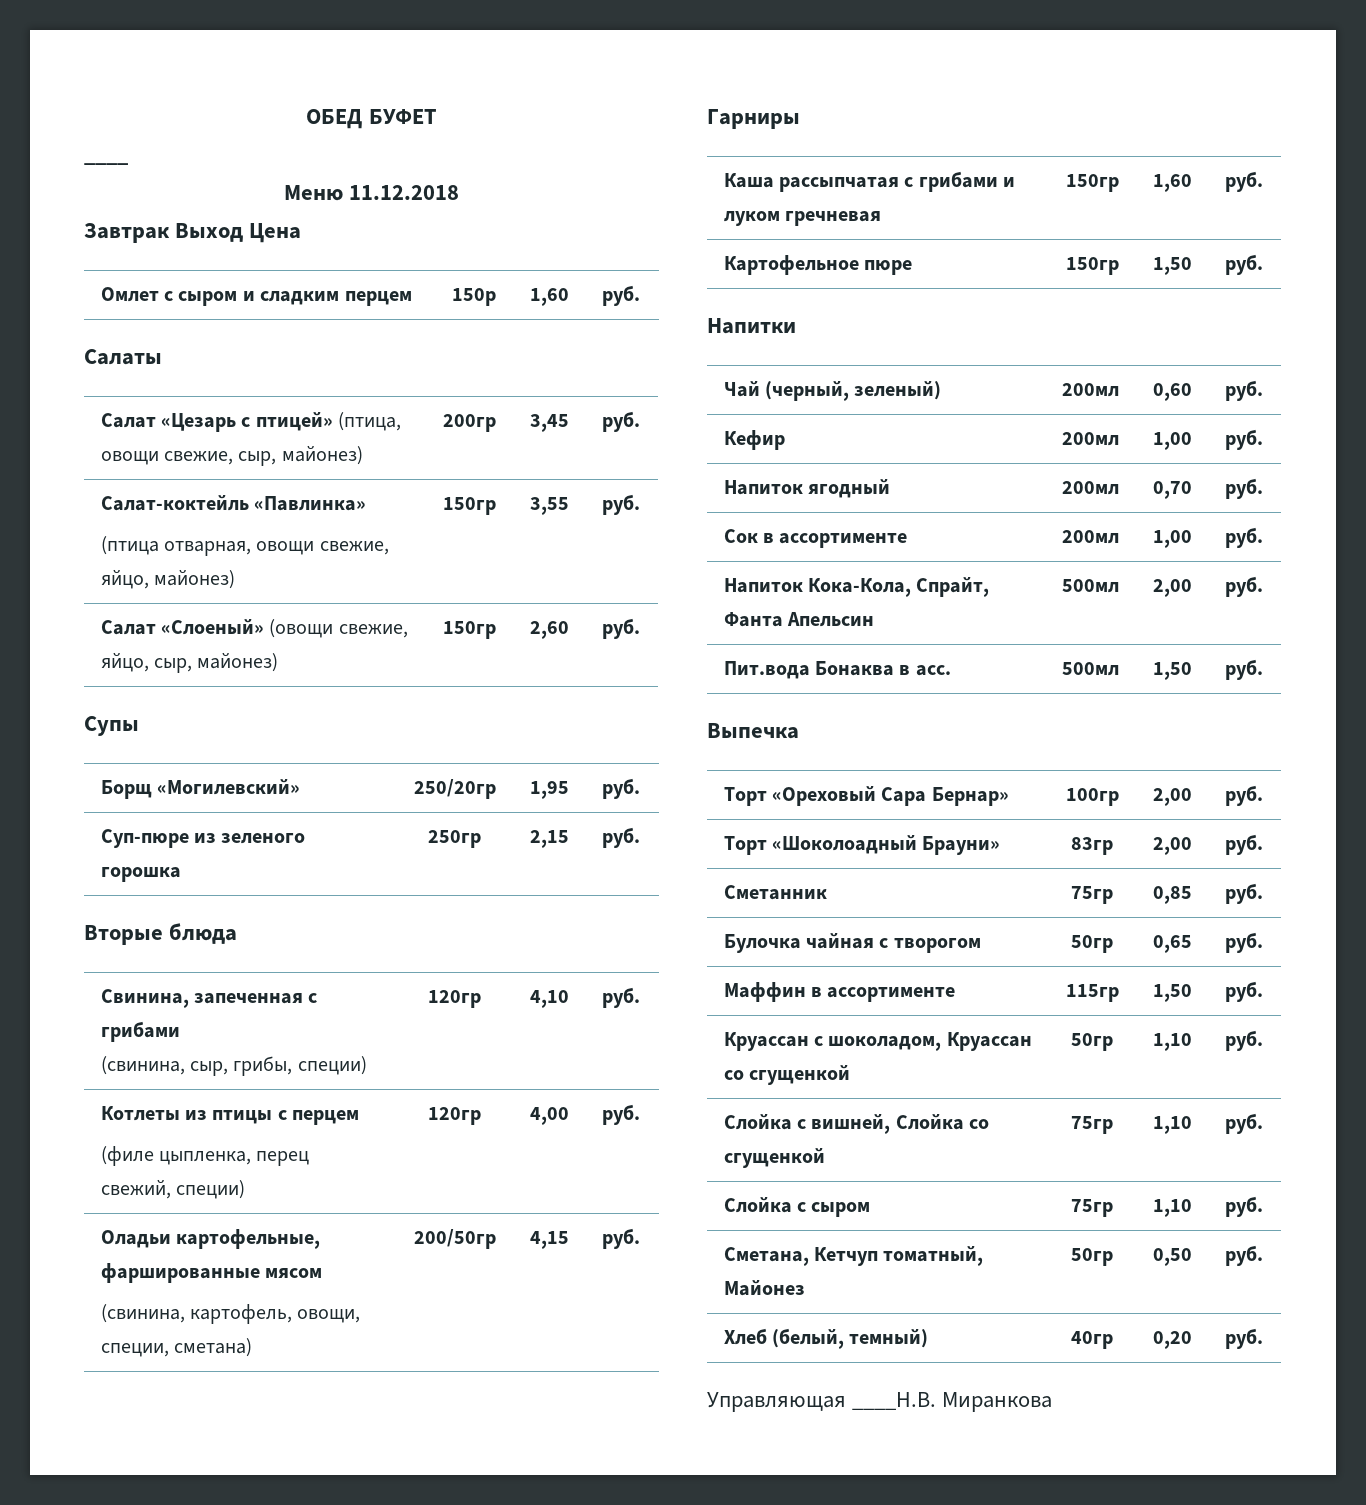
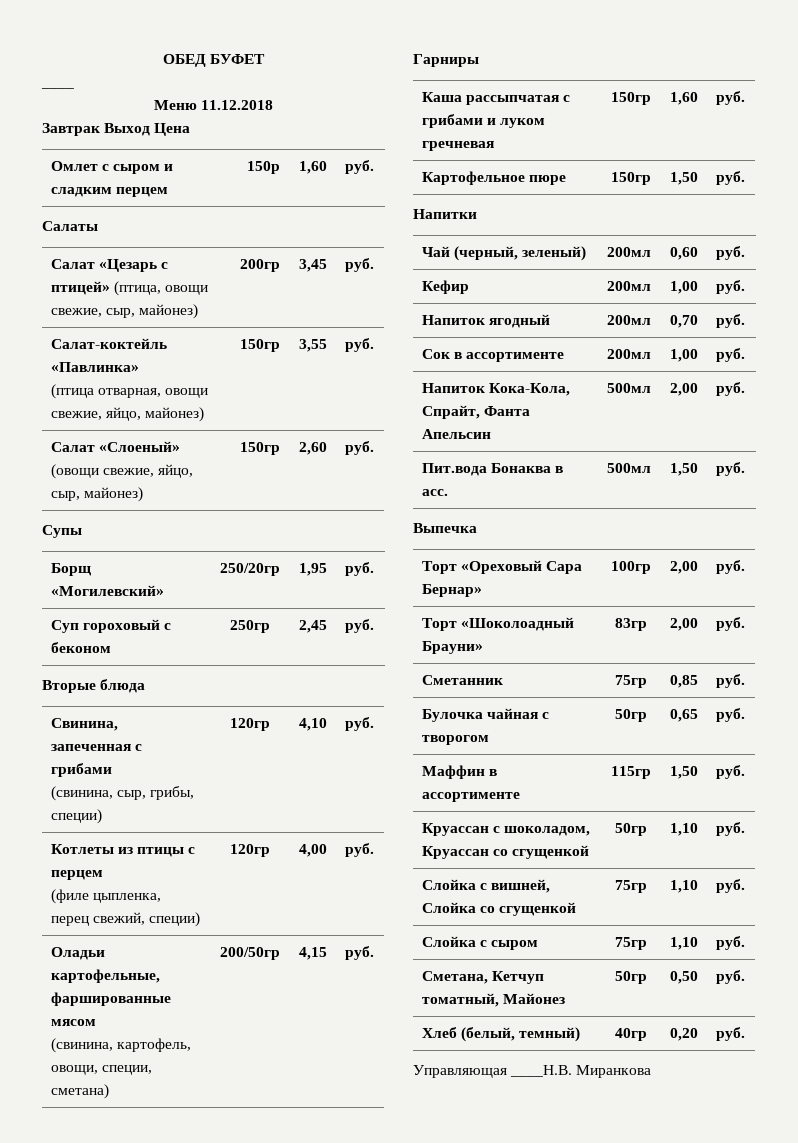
- Суп-пюре из зеленого горошка | 250гр | 2,15 | руб.
+ Суп гороховый с беконом | 250гр | 2,45 | руб.

